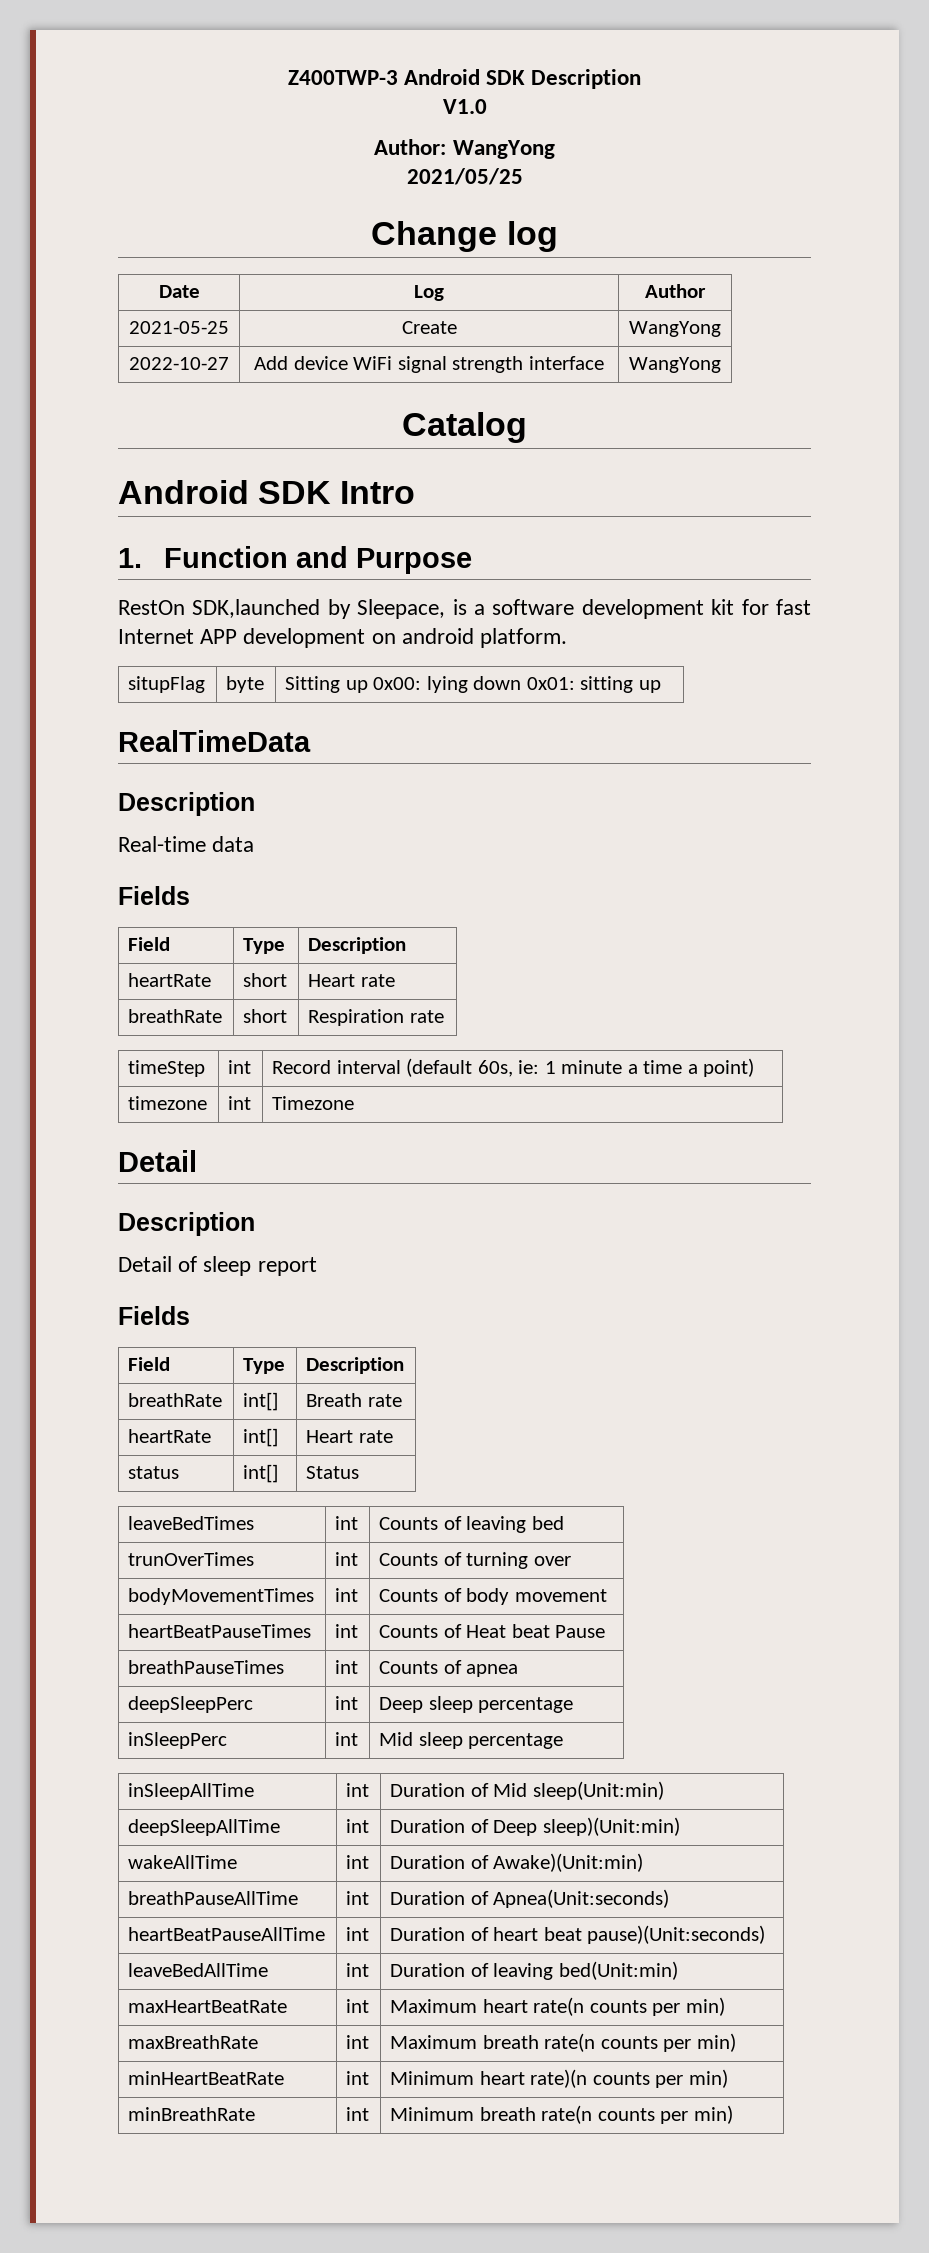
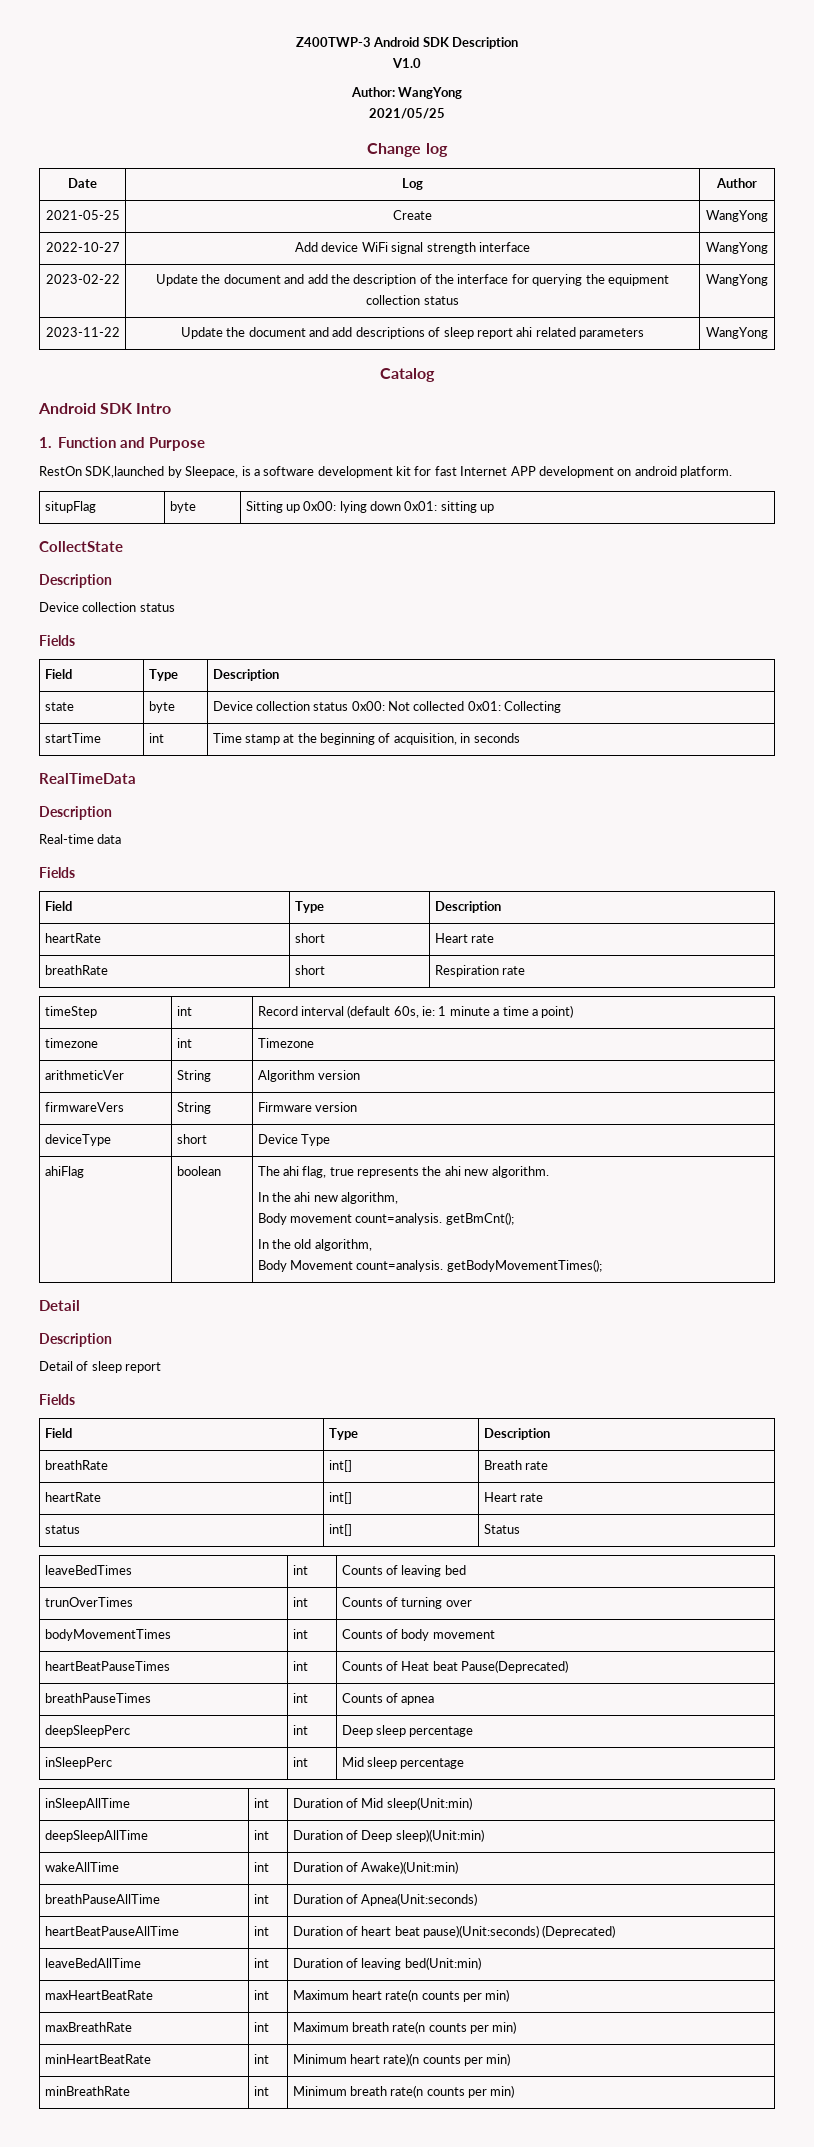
+ 2023-02-22 | Update the document and add the description of the interface for querying the equipment collection status | WangYong
+ 2023-11-22 | Update the document and add descriptions of sleep report ahi related parameters | WangYong
+ CollectState
+ Description
+ Device collection status
+ Fields
+ Field | Type | Description
+ state | byte | Device collection status 0x00: Not collected 0x01: Collecting
+ startTime | int | Time stamp at the beginning of acquisition, in seconds
+ arithmeticVer | String | Algorithm version
+ firmwareVers | String | Firmware version
+ deviceType | short | Device Type
+ ahiFlag | boolean | The ahi flag, true represents the ahi new algorithm.
+ In the ahi new algorithm,
+ Body movement count=analysis. getBmCnt();
+ In the old algorithm,
+ Body Movement count=analysis. getBodyMovementTimes();
- heartBeatPauseTimes | int | Counts of Heat beat Pause
+ heartBeatPauseTimes | int | Counts of Heat beat Pause(Deprecated)
- heartBeatPauseAllTime | int | Duration of heart beat pause)(Unit:seconds)
+ heartBeatPauseAllTime | int | Duration of heart beat pause)(Unit:seconds) (Deprecated)

